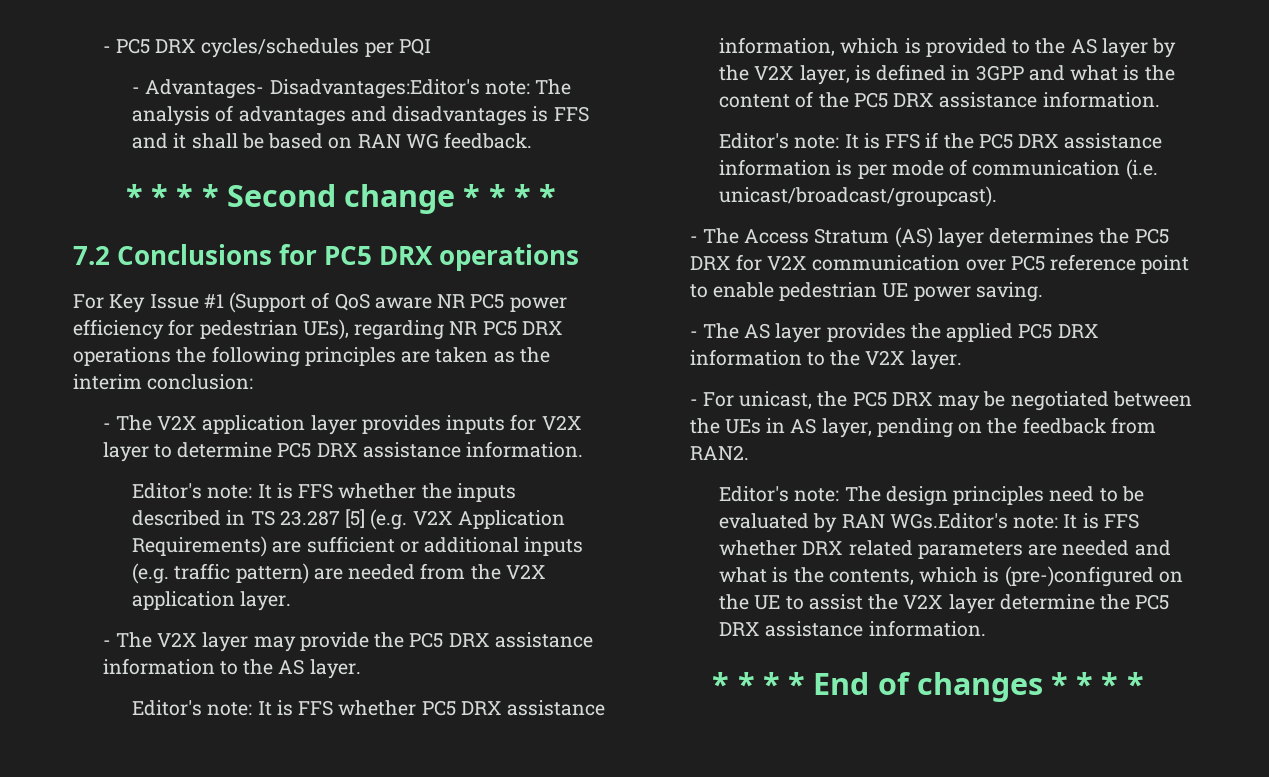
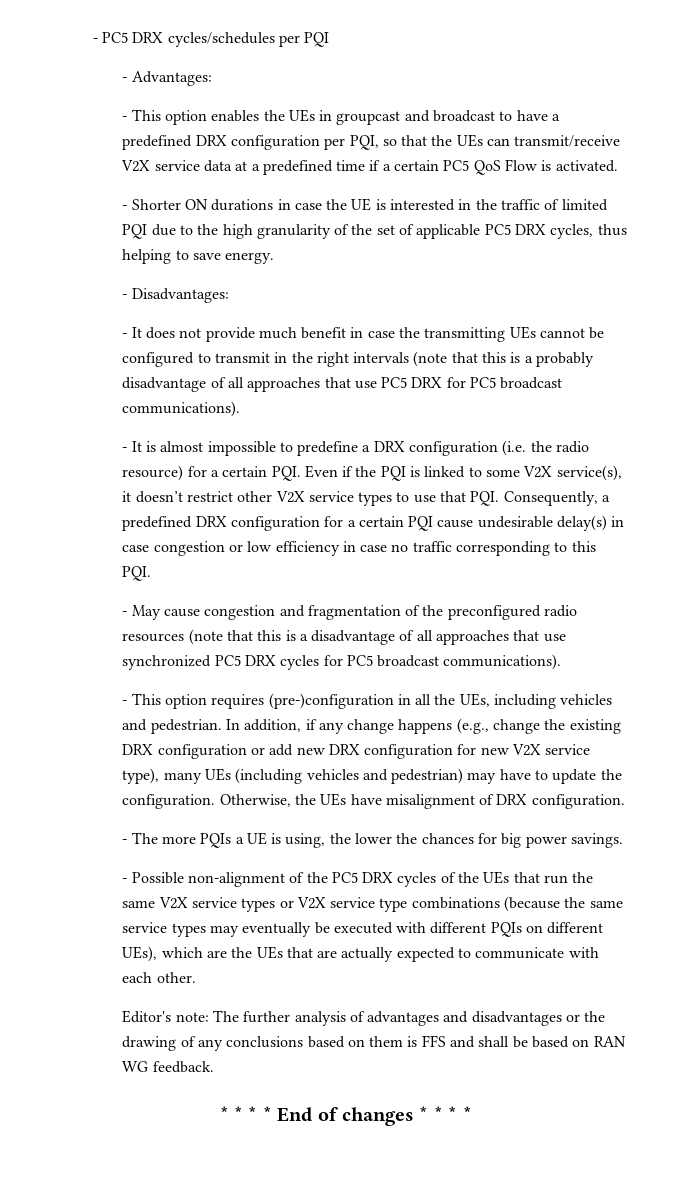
- - Advantages- Disadvantages:Editor's note: The analysis of advantages and disadvantages is FFS and it shall be based on RAN WG feedback.
+ - Advantages:
+ - This option enables the UEs in groupcast and broadcast to have a predefined DRX configuration per PQI, so that the UEs can transmit/receive V2X service data at a predefined time if a certain PC5 QoS Flow is activated.
+ - Shorter ON durations in case the UE is interested in the traffic of limited PQI due to the high granularity of the set of applicable PC5 DRX cycles, thus helping to save energy.
+ - Disadvantages:
+ - It does not provide much benefit in case the transmitting UEs cannot be configured to transmit in the right intervals (note that this is a probably disadvantage of all approaches that use PC5 DRX for PC5 broadcast communications).
+ - It is almost impossible to predefine a DRX configuration (i.e. the radio resource) for a certain PQI. Even if the PQI is linked to some V2X service(s), it doesn’t restrict other V2X service types to use that PQI. Consequently, a predefined DRX configuration for a certain PQI cause undesirable delay(s) in case congestion or low efficiency in case no traffic corresponding to this PQI.
+ - May cause congestion and fragmentation of the preconfigured radio resources (note that this is a disadvantage of all approaches that use synchronized PC5 DRX cycles for PC5 broadcast communications).
+ - This option requires (pre-)configuration in all the UEs, including vehicles and pedestrian. In addition, if any change happens (e.g., change the existing DRX configuration or add new DRX configuration for new V2X service type), many UEs (including vehicles and pedestrian) may have to update the configuration. Otherwise, the UEs have misalignment of DRX configuration.
+ - The more PQIs a UE is using, the lower the chances for big power savings.
+ - Possible non-alignment of the PC5 DRX cycles of the UEs that run the same V2X service types or V2X service type combinations (because the same service types may eventually be executed with different PQIs on different UEs), which are the UEs that are actually expected to communicate with each other.
+ Editor's note: The further analysis of advantages and disadvantages or the drawing of any conclusions based on them is FFS and shall be based on RAN WG feedback.
- * * * * Second change * * * *
- 7.2 Conclusions for PC5 DRX operations
- For Key Issue #1 (Support of QoS aware NR PC5 power efficiency for pedestrian UEs), regarding NR PC5 DRX operations the following principles are taken as the interim conclusion:
- - The V2X application layer provides inputs for V2X layer to determine PC5 DRX assistance information.
- Editor's note: It is FFS whether the inputs described in TS 23.287 [5] (e.g. V2X Application Requirements) are sufficient or additional inputs (e.g. traffic pattern) are needed from the V2X application layer.
- - The V2X layer may provide the PC5 DRX assistance information to the AS layer.
- Editor's note: It is FFS whether PC5 DRX assistance information, which is provided to the AS layer by the V2X layer, is defined in 3GPP and what is the content of the PC5 DRX assistance information.
- Editor's note: It is FFS if the PC5 DRX assistance information is per mode of communication (i.e. unicast/broadcast/groupcast).
- - The Access Stratum (AS) layer determines the PC5 DRX for V2X communication over PC5 reference point to enable pedestrian UE power saving.
- - The AS layer provides the applied PC5 DRX information to the V2X layer.
- - For unicast, the PC5 DRX may be negotiated between the UEs in AS layer, pending on the feedback from RAN2.
- Editor's note: The design principles need to be evaluated by RAN WGs.Editor's note: It is FFS whether DRX related parameters are needed and what is the contents, which is (pre-)configured on the UE to assist the V2X layer determine the PC5 DRX assistance information.

